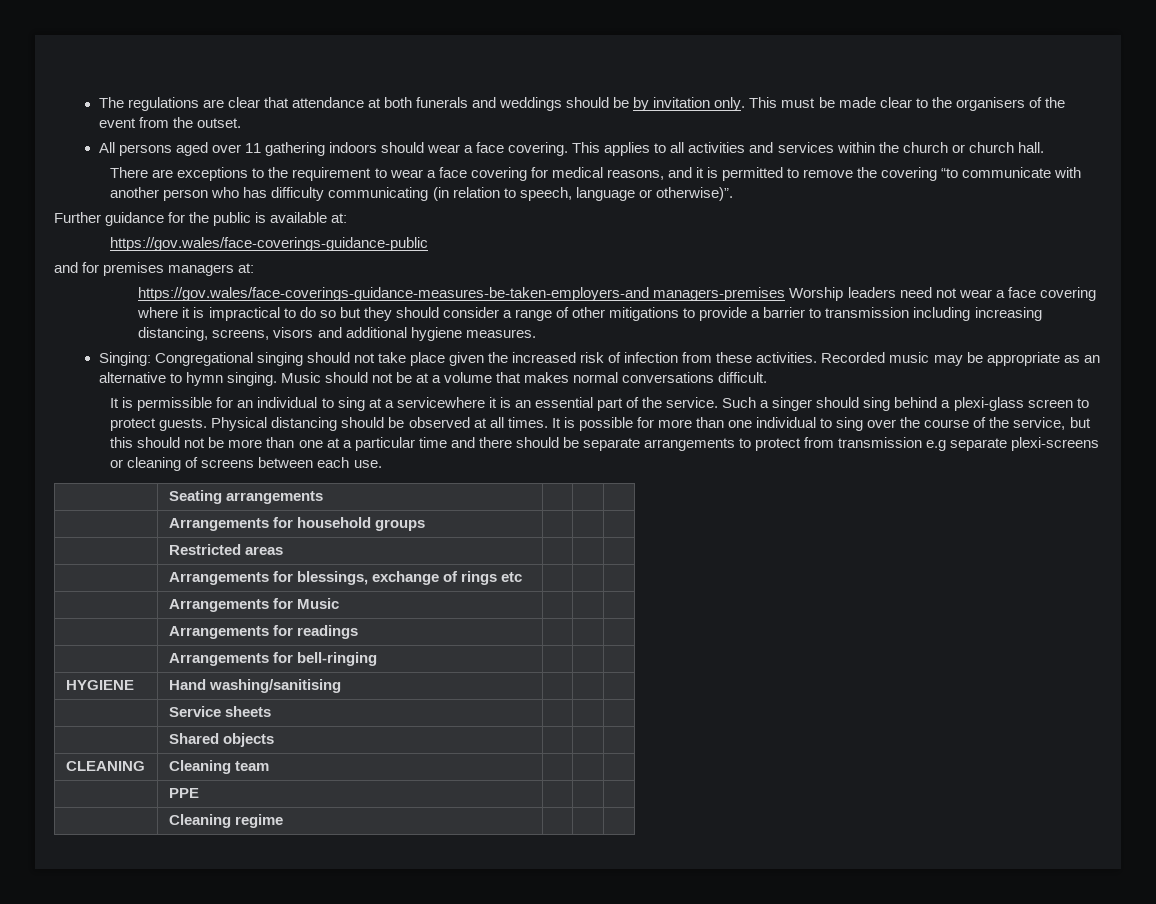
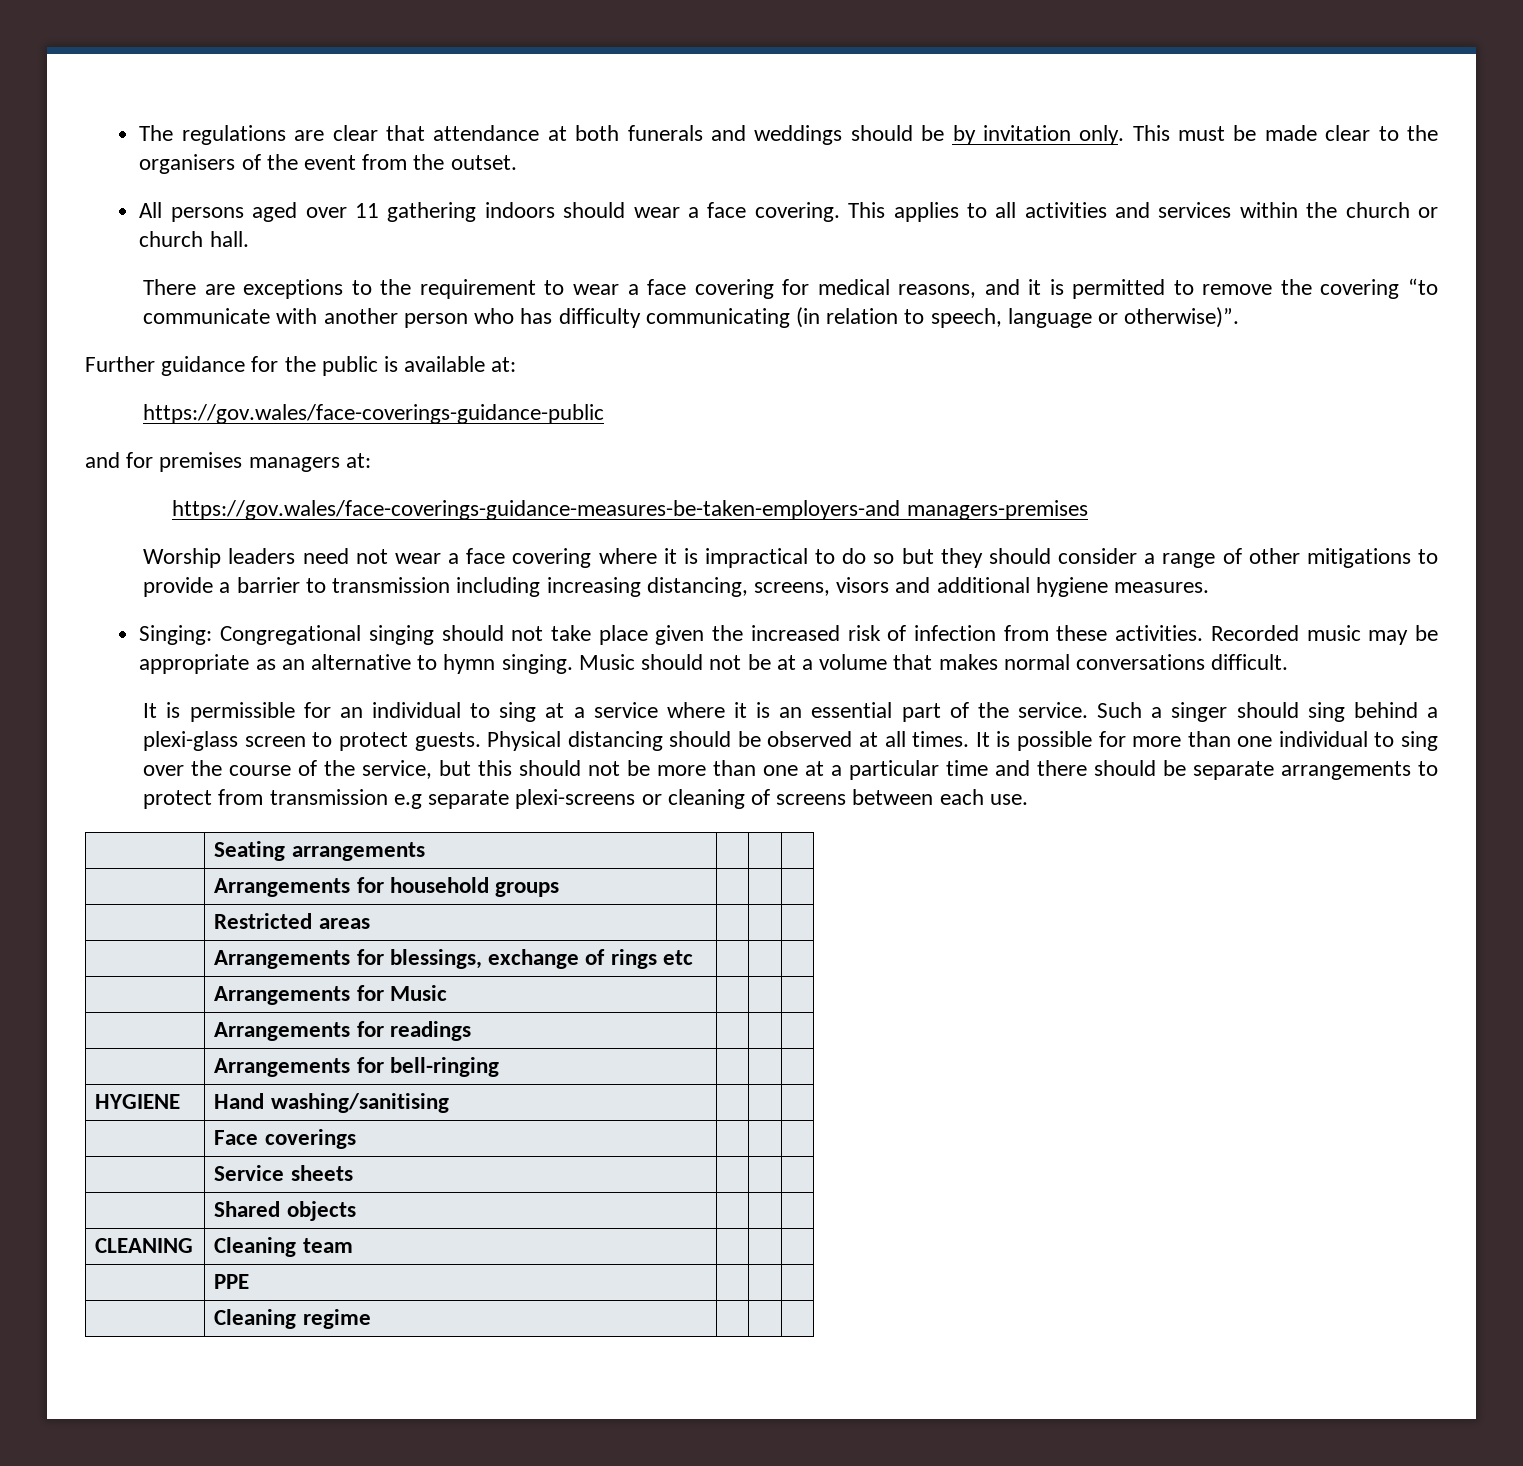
- https://gov.wales/face-coverings-guidance-measures-be-taken-employers-and managers-premises Worship leaders need not wear a face covering where it is impractical to do so but they should consider a range of other mitigations to provide a barrier to transmission including increasing distancing, screens, visors and additional hygiene measures.
+ https://gov.wales/face-coverings-guidance-measures-be-taken-employers-and managers-premises
+ Worship leaders need not wear a face covering where it is impractical to do so but they should consider a range of other mitigations to provide a barrier to transmission including increasing distancing, screens, visors and additional hygiene measures.
- It is permissible for an individual to sing at a servicewhere it is an essential part of the service.
+ It is permissible for an individual to sing at a service where it is an essential part of the service.
+ | Face coverings | | |

